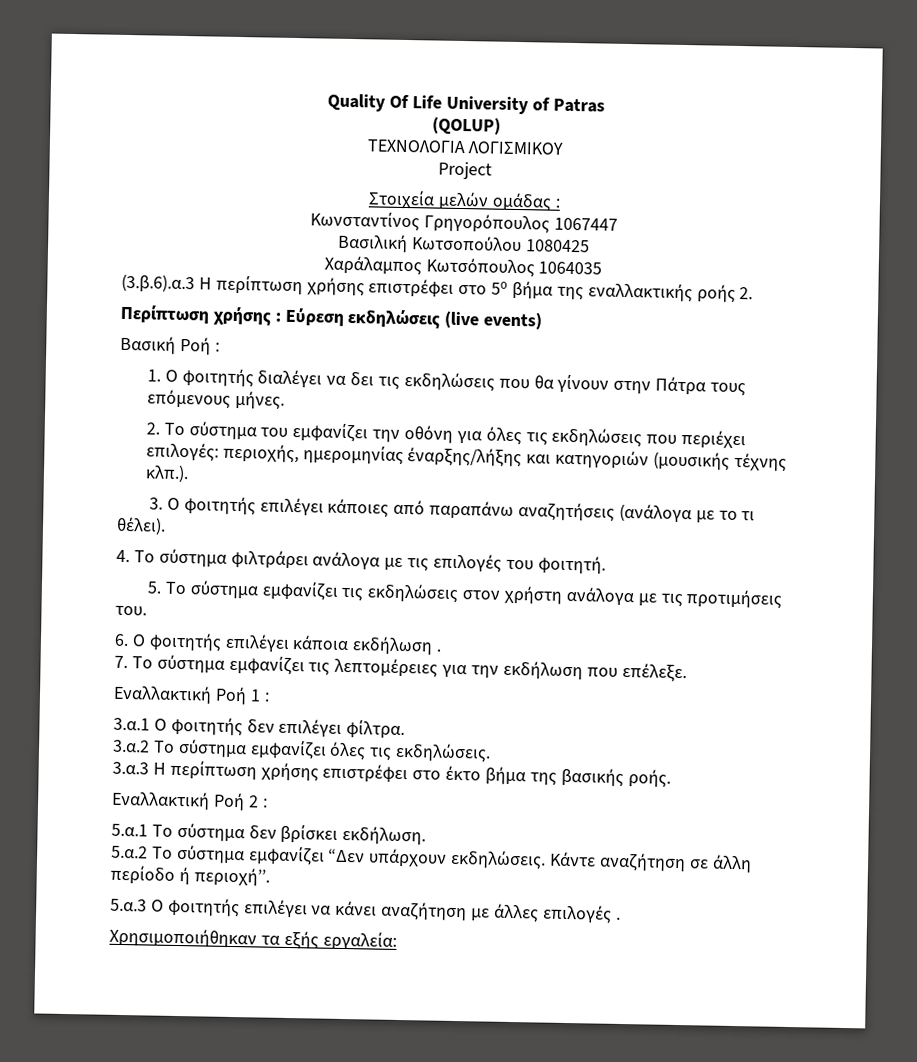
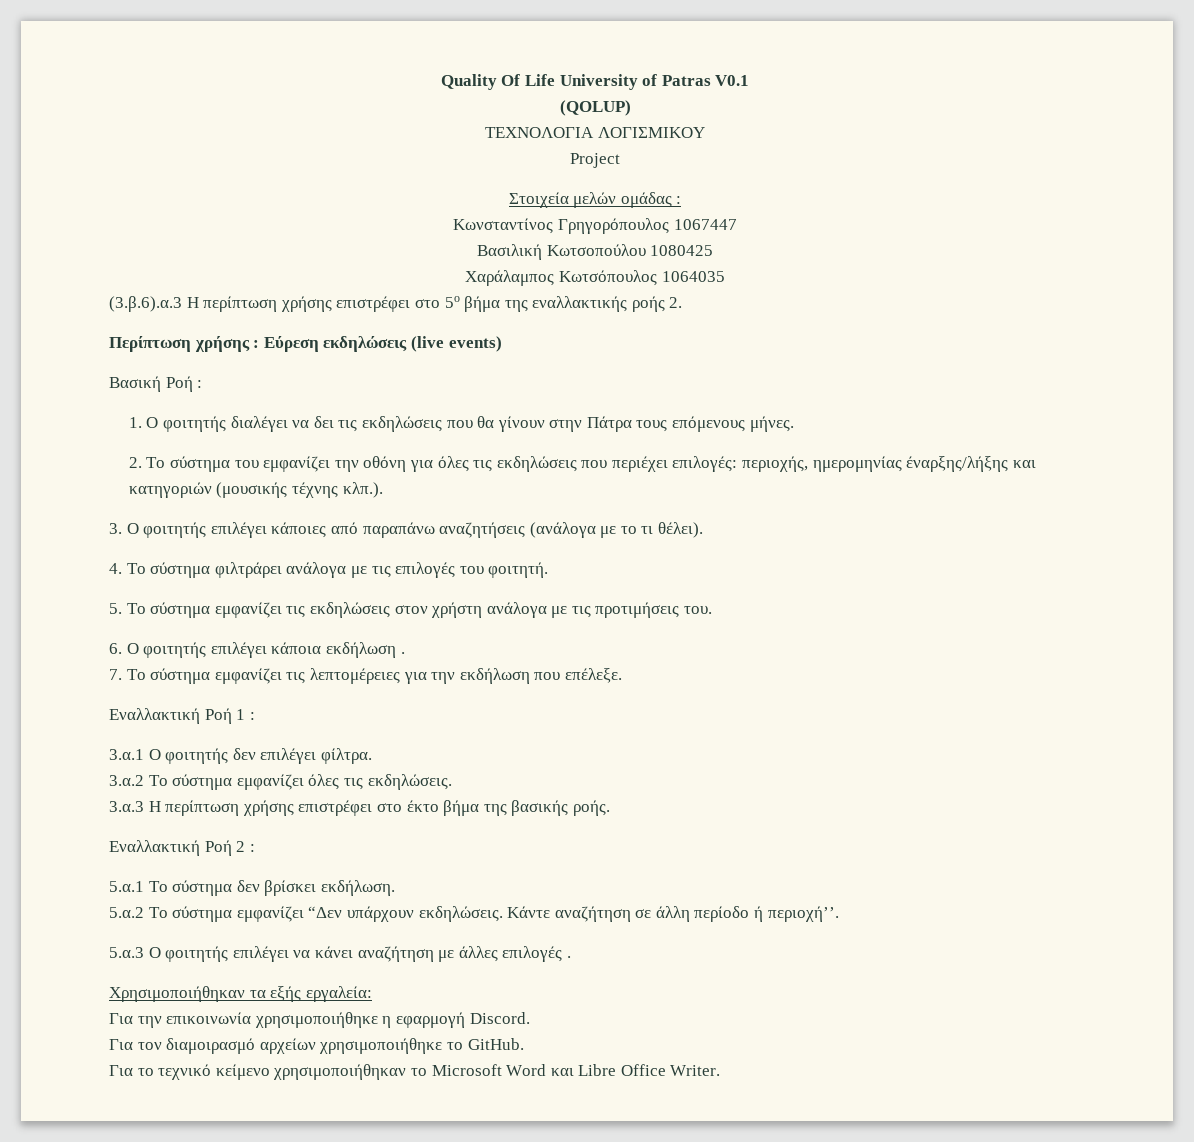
- Quality Of Life University of Patras
+ Quality Of Life University of Patras V0.1
+ Για την επικοινωνία χρησιμοποιήθηκε η εφαρμογή Discord.
+ Για τον διαμοιρασμό αρχείων χρησιμοποιήθηκε το GitHub.
+ Για το τεχνικό κείμενο χρησιμοποιήθηκαν το Microsoft Word και Libre Office Writer.

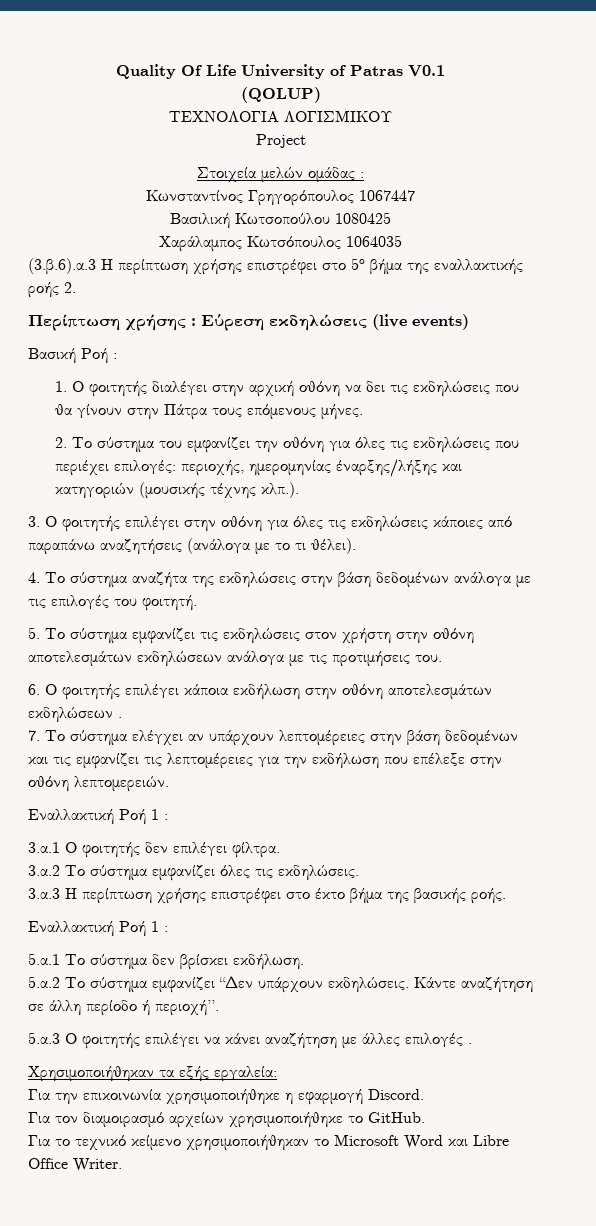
- 1. Ο φοιτητής διαλέγει να δει τις εκδηλώσεις που θα γίνουν στην Πάτρα τους επόμενους μήνες.
+ 1. Ο φοιτητής διαλέγει στην αρχική οθόνη να δει τις εκδηλώσεις που θα γίνουν στην Πάτρα τους επόμενους μήνες.
- 3. Ο φοιτητής επιλέγει κάποιες από παραπάνω αναζητήσεις (ανάλογα με το τι θέλει).
+ 3. Ο φοιτητής επιλέγει στην οθόνη για όλες τις εκδηλώσεις κάποιες από παραπάνω αναζητήσεις (ανάλογα με το τι θέλει).
- 4. Το σύστημα φιλτράρει ανάλογα με τις επιλογές του φοιτητή.
+ 4. Το σύστημα αναζήτα της εκδηλώσεις στην βάση δεδομένων ανάλογα με τις επιλογές του φοιτητή.
- 5. Το σύστημα εμφανίζει τις εκδηλώσεις στον χρήστη ανάλογα με τις προτιμήσεις του.
+ 5. Το σύστημα εμφανίζει τις εκδηλώσεις στον χρήστη στην οθόνη αποτελεσμάτων εκδηλώσεων ανάλογα με τις προτιμήσεις του.
- 6. Ο φοιτητής επιλέγει κάποια εκδήλωση .
+ 6. Ο φοιτητής επιλέγει κάποια εκδήλωση στην οθόνη αποτελεσμάτων εκδηλώσεων .
- 7. Το σύστημα εμφανίζει τις λεπτομέρειες για την εκδήλωση που επέλεξε.
+ 7. Το σύστημα ελέγχει αν υπάρχουν λεπτομέρειες στην βάση δεδομένων και τις εμφανίζει τις λεπτομέρειες για την εκδήλωση που επέλεξε στην οθόνη λεπτομερειών.
  3.α.3 Η περίπτωση χρήσης επιστρέφει στο έκτο βήμα της βασικής ροής.
- Εναλλακτική Ροή 2 :
+ Εναλλακτική Ροή 1 :

